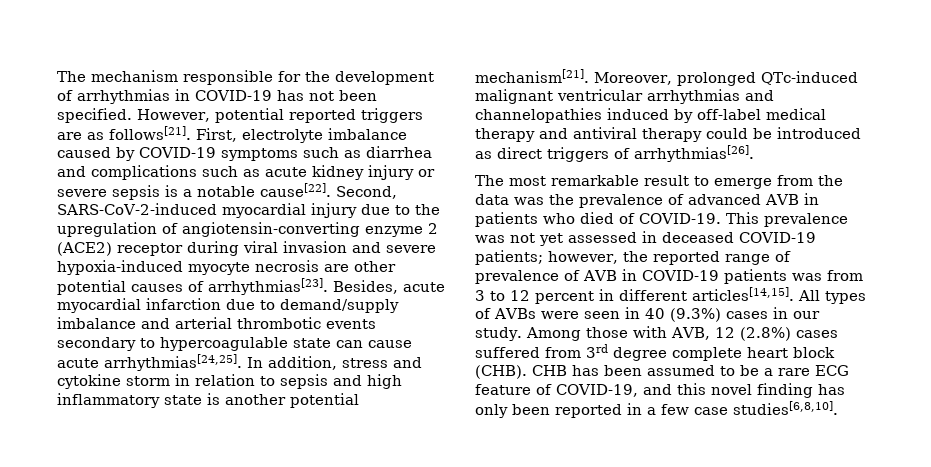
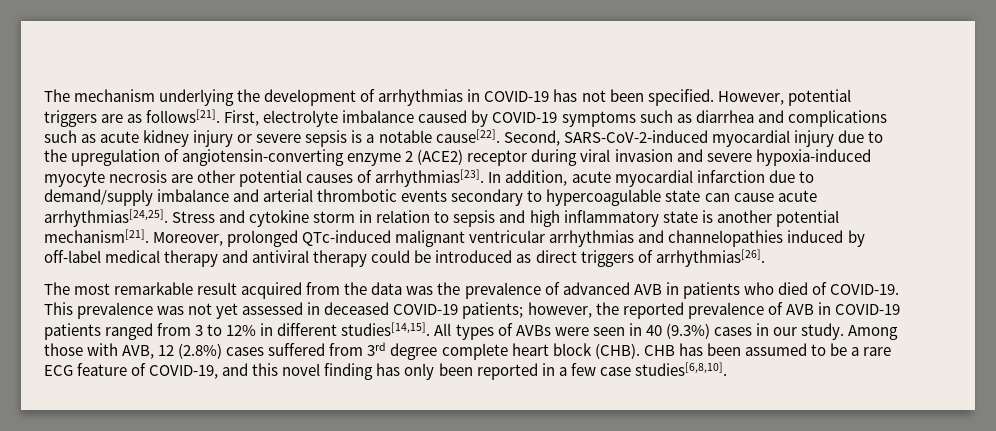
- The mechanism responsible for the development of arrhythmias in COVID-19 has not been specified.
+ The mechanism underlying the development of arrhythmias in COVID-19 has not been specified.
- However, potential reported triggers are as follows[21].
+ However, potential triggers are as follows[21].
- Besides, acute myocardial infarction due to demand/supply imbalance and arterial thrombotic events secondary to hypercoagulable state can cause acute arrhythmias[24,25].
+ In addition, acute myocardial infarction due to demand/supply imbalance and arterial thrombotic events secondary to hypercoagulable state can cause acute arrhythmias[24,25].
- In addition, stress and cytokine storm in relation to sepsis and high inflammatory state is another potential mechanism[21].
+ Stress and cytokine storm in relation to sepsis and high inflammatory state is another potential mechanism[21].
- The most remarkable result to emerge from the data was the prevalence of advanced AVB in patients who died of COVID-19.
+ The most remarkable result acquired from the data was the prevalence of advanced AVB in patients who died of COVID-19.
- This prevalence was not yet assessed in deceased COVID-19 patients; however, the reported range of prevalence of AVB in COVID-19 patients was from 3 to 12 percent in different articles[14,15].
+ This prevalence was not yet assessed in deceased COVID-19 patients; however, the reported prevalence of AVB in COVID-19 patients ranged from 3 to 12% in different studies[14,15].

